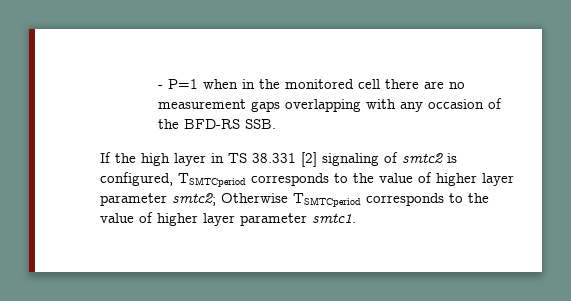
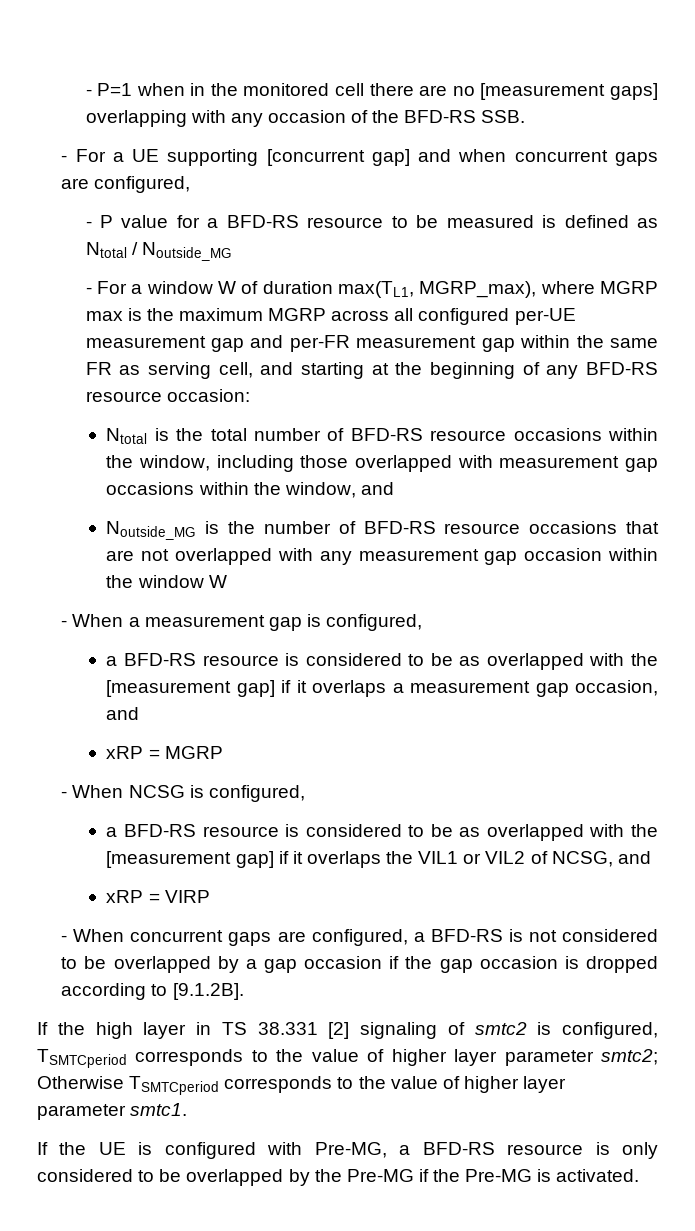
- - P=1 when in the monitored cell there are no measurement gaps overlapping with any occasion of the BFD-RS SSB.
+ - P=1 when in the monitored cell there are no [measurement gaps] overlapping with any occasion of the BFD-RS SSB.
+ - For a UE supporting [concurrent gap] and when concurrent gaps are configured,
+ - P value for a BFD-RS resource to be measured is defined as Ntotal / Noutside_MG
+ - For a window W of duration max(TL1, MGRP_max), where MGRP max is the maximum MGRP across all configured per-UE measurement gap and per-FR measurement gap within the same FR as serving cell, and starting at the beginning of any BFD-RS resource occasion:
+ Ntotal is the total number of BFD-RS resource occasions within the window, including those overlapped with measurement gap occasions within the window, and
+ Noutside_MG is the number of BFD-RS resource occasions that are not overlapped with any measurement gap occasion within the window W
+ - When a measurement gap is configured,
+ a BFD-RS resource is considered to be as overlapped with the [measurement gap] if it overlaps a measurement gap occasion, and
+ xRP = MGRP
+ - When NCSG is configured,
+ a BFD-RS resource is considered to be as overlapped with the [measurement gap] if it overlaps the VIL1 or VIL2 of NCSG, and
+ xRP = VIRP
+ - When concurrent gaps are configured, a BFD-RS is not considered to be overlapped by a gap occasion if the gap occasion is dropped according to [9.1.2B].
+ If the UE is configured with Pre-MG, a BFD-RS resource is only considered to be overlapped by the Pre-MG if the Pre-MG is activated.

